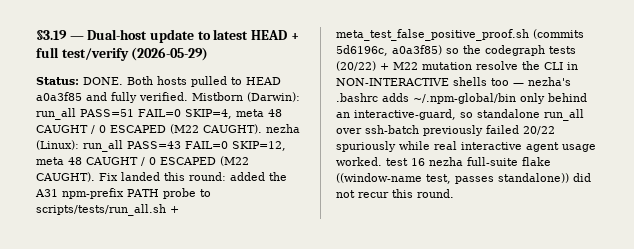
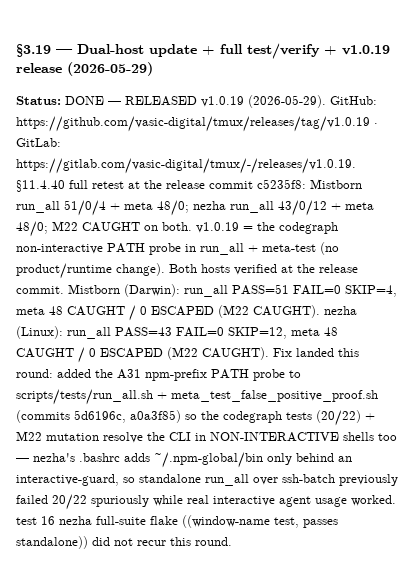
- §3.19 — Dual-host update to latest HEAD + full test/verify (2026-05-29)
- Status: DONE. Both hosts pulled to HEAD a0a3f85 and fully verified.
+ §3.19 — Dual-host update + full test/verify + v1.0.19 release (2026-05-29)
+ Status: DONE — RELEASED v1.0.19 (2026-05-29). GitHub: https://github.com/vasic-digital/tmux/releases/tag/v1.0.19 · GitLab: https://gitlab.com/vasic-digital/tmux/-/releases/v1.0.19. §11.4.40 full retest at the release commit c5235f8: Mistborn run_all 51/0/4 + meta 48/0; nezha run_all 43/0/12 + meta 48/0; M22 CAUGHT on both. v1.0.19 = the codegraph non-interactive PATH probe in run_all + meta-test (no product/runtime change). Both hosts verified at the release commit.

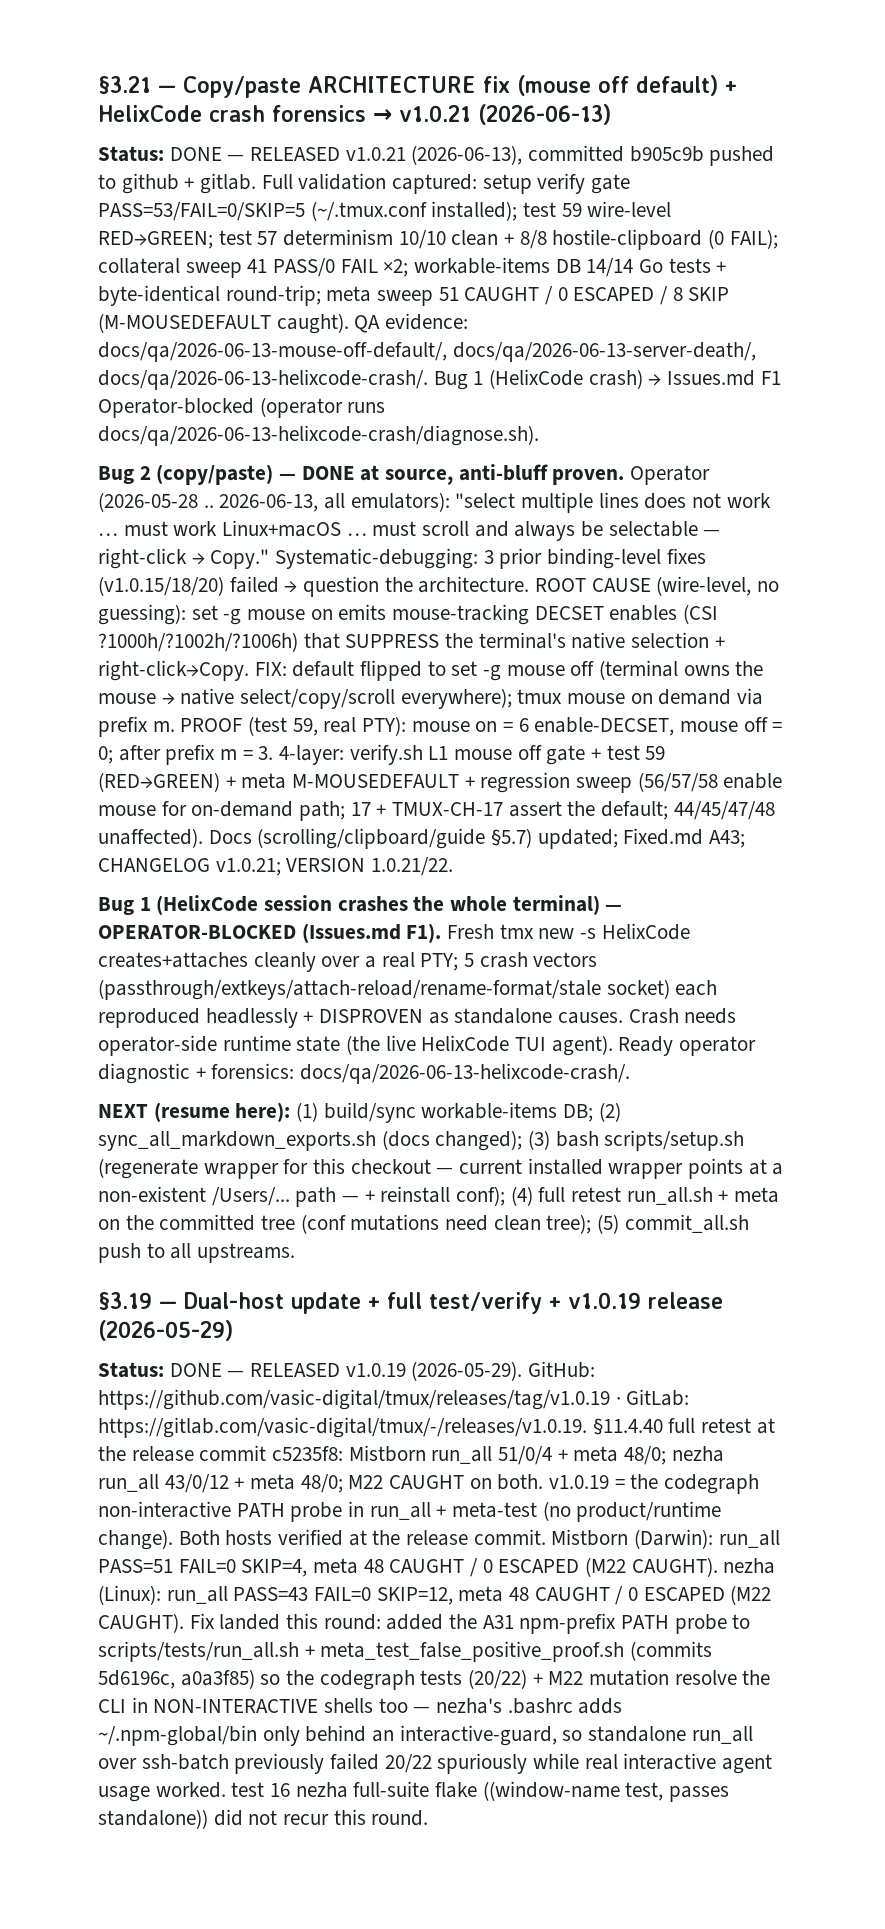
+ §3.21 — Copy/paste ARCHITECTURE fix (mouse off default) + HelixCode crash forensics → v1.0.21 (2026-06-13)
+ Status: DONE — RELEASED v1.0.21 (2026-06-13), committed b905c9b pushed to github + gitlab. Full validation captured: setup verify gate PASS=53/FAIL=0/SKIP=5 (~/.tmux.conf installed); test 59 wire-level RED→GREEN; test 57 determinism 10/10 clean + 8/8 hostile-clipboard (0 FAIL); collateral sweep 41 PASS/0 FAIL ×2; workable-items DB 14/14 Go tests + byte-identical round-trip; meta sweep 51 CAUGHT / 0 ESCAPED / 8 SKIP (M-MOUSEDEFAULT caught). QA evidence: docs/qa/2026-06-13-mouse-off-default/, docs/qa/2026-06-13-server-death/, docs/qa/2026-06-13-helixcode-crash/. Bug 1 (HelixCode crash) → Issues.md F1 Operator-blocked (operator runs docs/qa/2026-06-13-helixcode-crash/diagnose.sh).
+ Bug 2 (copy/paste) — DONE at source, anti-bluff proven. Operator (2026-05-28 .. 2026-06-13, all emulators): "select multiple lines does not work … must work Linux+macOS … must scroll and always be selectable — right-click → Copy." Systematic-debugging: 3 prior binding-level fixes (v1.0.15/18/20) failed → question the architecture. ROOT CAUSE (wire-level, no guessing): set -g mouse on emits mouse-tracking DECSET enables (CSI ?1000h/?1002h/?1006h) that SUPPRESS the terminal's native selection + right-click→Copy. FIX: default flipped to set -g mouse off (terminal owns the mouse → native select/copy/scroll everywhere); tmux mouse on demand via prefix m. PROOF (test 59, real PTY): mouse on = 6 enable-DECSET, mouse off = 0; after prefix m = 3. 4-layer: verify.sh L1 mouse off gate + test 59 (RED→GREEN) + meta M-MOUSEDEFAULT + regression sweep (56/57/58 enable mouse for on-demand path; 17 + TMUX-CH-17 assert the default; 44/45/47/48 unaffected). Docs (scrolling/clipboard/guide §5.7) updated; Fixed.md A43; CHANGELOG v1.0.21; VERSION 1.0.21/22.
+ Bug 1 (HelixCode session crashes the whole terminal) — OPERATOR-BLOCKED (Issues.md F1). Fresh tmx new -s HelixCode creates+attaches cleanly over a real PTY; 5 crash vectors (passthrough/extkeys/attach-reload/rename-format/stale socket) each reproduced headlessly + DISPROVEN as standalone causes. Crash needs operator-side runtime state (the live HelixCode TUI agent). Ready operator diagnostic + forensics: docs/qa/2026-06-13-helixcode-crash/.
+ NEXT (resume here): (1) build/sync workable-items DB; (2) sync_all_markdown_exports.sh (docs changed); (3) bash scripts/setup.sh (regenerate wrapper for this checkout — current installed wrapper points at a non-existent /Users/... path — + reinstall conf); (4) full retest run_all.sh + meta on the committed tree (conf mutations need clean tree); (5) commit_all.sh push to all upstreams.

